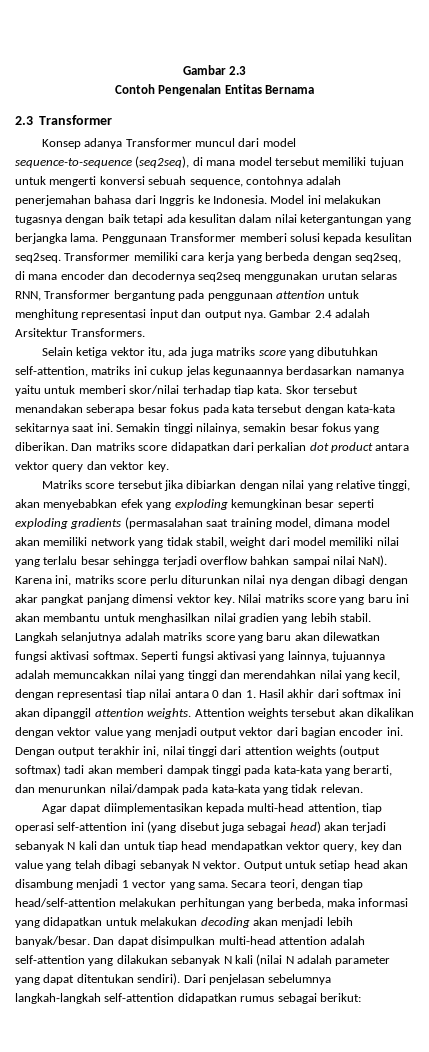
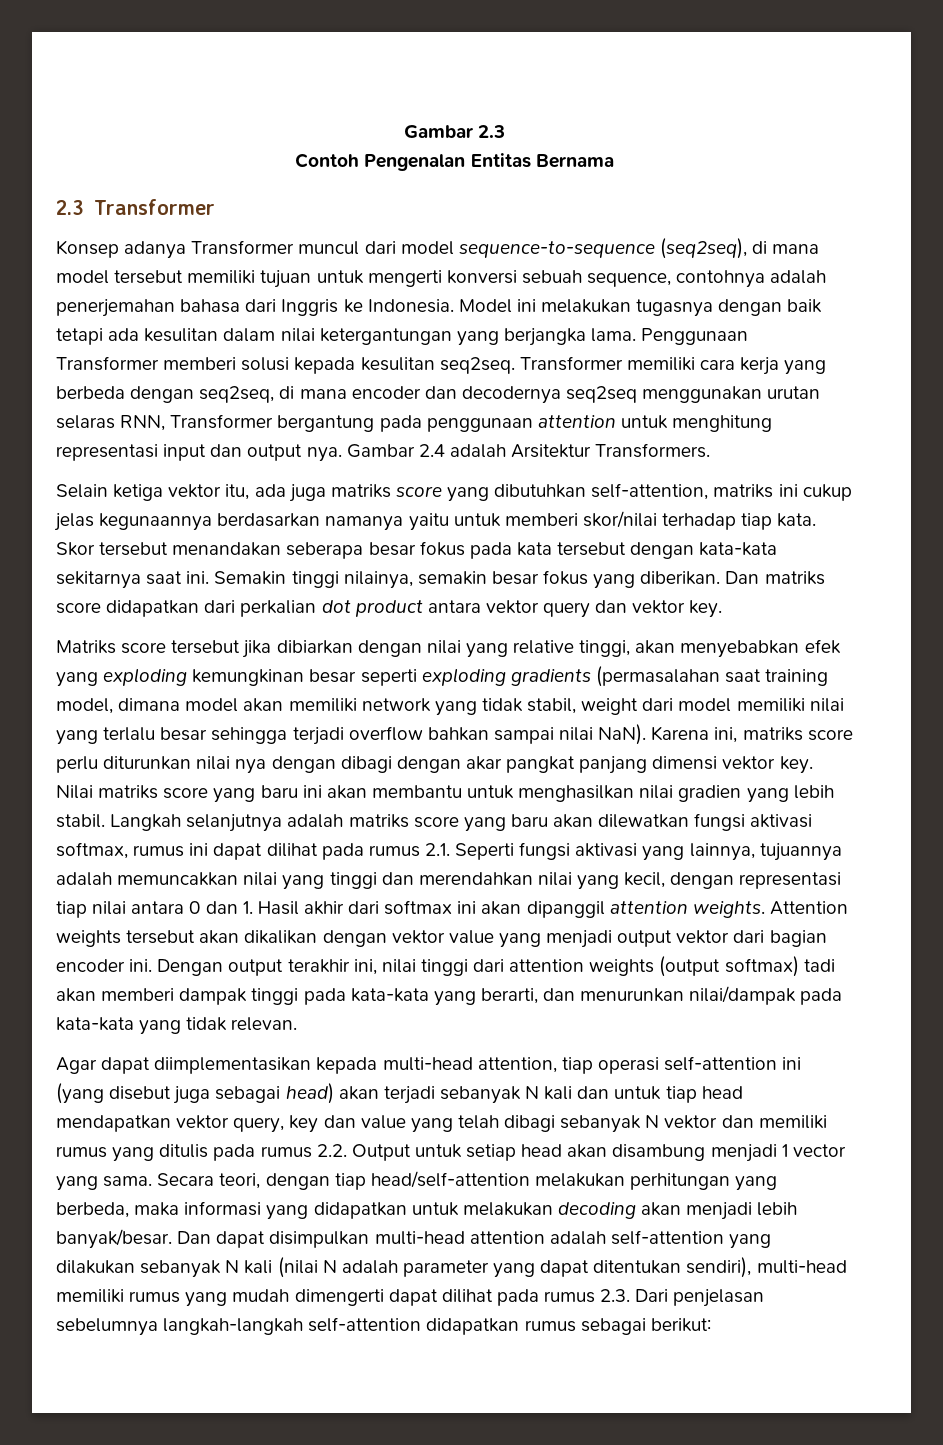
- Langkah selanjutnya adalah matriks score yang baru akan dilewatkan fungsi aktivasi softmax. Seperti fungsi aktivasi yang lainnya, tujuannya adalah memuncakkan nilai yang tinggi dan merendahkan nilai yang kecil, dengan representasi tiap nilai antara 0 dan 1. Hasil akhir dari softmax ini akan dipanggil attention weights.
+ Langkah selanjutnya adalah matriks score yang baru akan dilewatkan fungsi aktivasi softmax, rumus ini dapat dilihat pada rumus 2.1. Seperti fungsi aktivasi yang lainnya, tujuannya adalah memuncakkan nilai yang tinggi dan merendahkan nilai yang kecil, dengan representasi tiap nilai antara 0 dan 1. Hasil akhir dari softmax ini akan dipanggil attention weights.
- Agar dapat diimplementasikan kepada multi-head attention, tiap operasi self-attention ini (yang disebut juga sebagai head) akan terjadi sebanyak N kali dan untuk tiap head mendapatkan vektor query, key dan value yang telah dibagi sebanyak N vektor. Output untuk setiap head akan disambung menjadi 1 vector yang sama.
+ Agar dapat diimplementasikan kepada multi-head attention, tiap operasi self-attention ini (yang disebut juga sebagai head) akan terjadi sebanyak N kali dan untuk tiap head mendapatkan vektor query, key dan value yang telah dibagi sebanyak N vektor dan memiliki rumus yang ditulis pada rumus 2.2. Output untuk setiap head akan disambung menjadi 1 vector yang sama.
- Dan dapat disimpulkan multi-head attention adalah self-attention yang dilakukan sebanyak N kali (nilai N adalah parameter yang dapat ditentukan sendiri). Dari penjelasan sebelumnya langkah-langkah self-attention didapatkan rumus sebagai berikut:
+ Dan dapat disimpulkan multi-head attention adalah self-attention yang dilakukan sebanyak N kali (nilai N adalah parameter yang dapat ditentukan sendiri), multi-head memiliki rumus yang mudah dimengerti dapat dilihat pada rumus 2.3. Dari penjelasan sebelumnya langkah-langkah self-attention didapatkan rumus sebagai berikut:

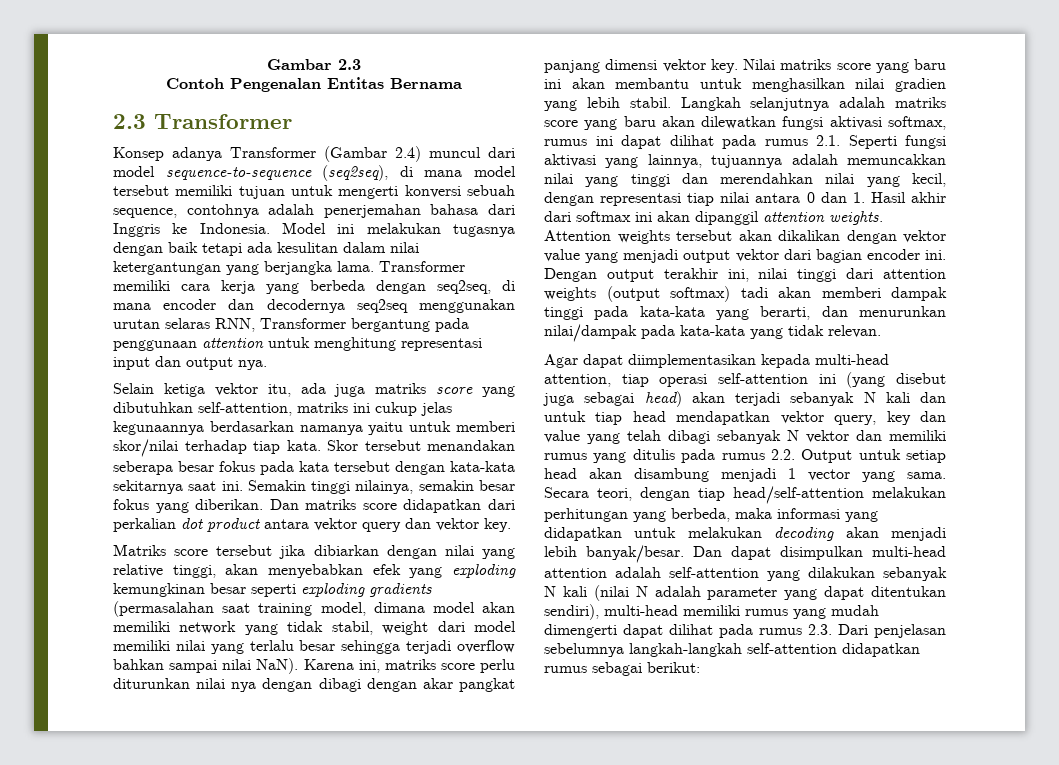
- Konsep adanya Transformer muncul dari model sequence-to-sequence (seq2seq), di mana model tersebut memiliki tujuan untuk mengerti konversi sebuah sequence, contohnya adalah penerjemahan bahasa dari Inggris ke Indonesia.
+ Konsep adanya Transformer (Gambar 2.4) muncul dari model sequence-to-sequence (seq2seq), di mana model tersebut memiliki tujuan untuk mengerti konversi sebuah sequence, contohnya adalah penerjemahan bahasa dari Inggris ke Indonesia.
- Penggunaan Transformer memberi solusi kepada kesulitan seq2seq.
- Gambar 2.4 adalah Arsitektur Transformers.

